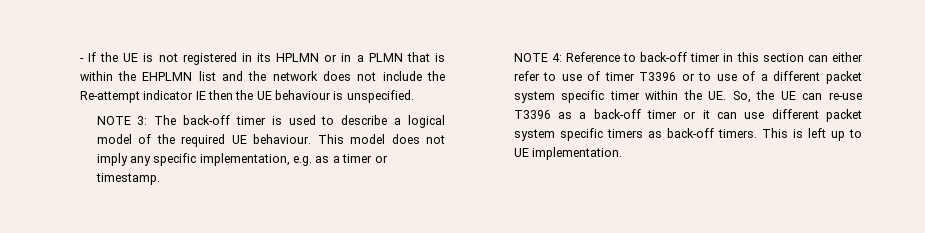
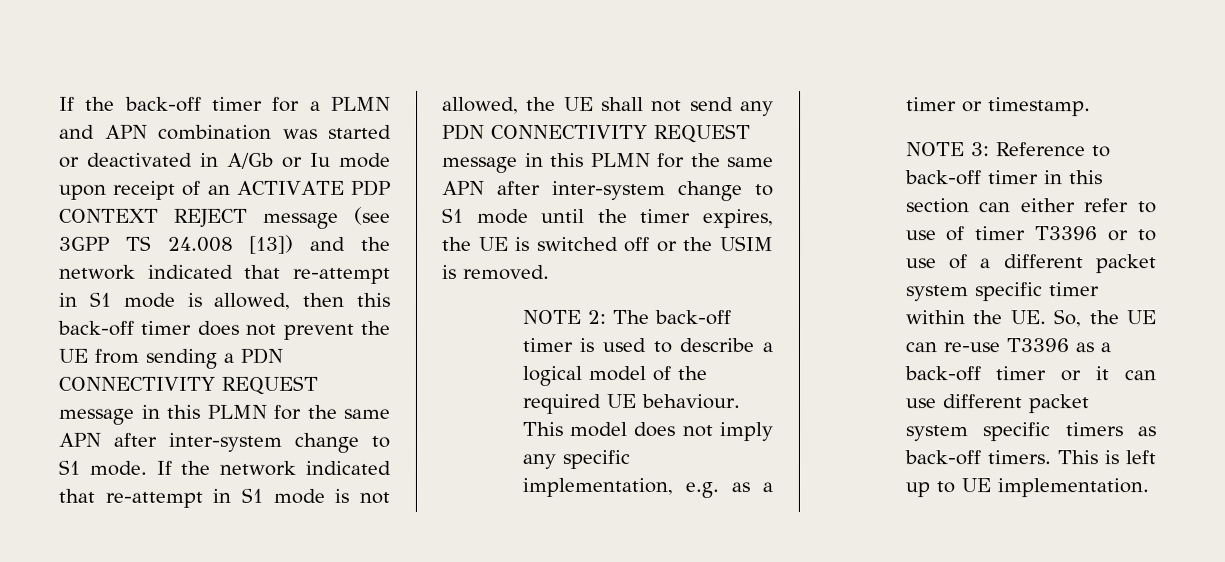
- - If the UE is not registered in its HPLMN or in a PLMN that is within the EHPLMN list and the network does not include the Re-attempt indicator IE then the UE behaviour is unspecified.
- NOTE 3: The back-off timer is used to describe a logical model of the required UE behaviour.
+ If the back-off timer for a PLMN and APN combination was started or deactivated in A/Gb or Iu mode upon receipt of an ACTIVATE PDP CONTEXT REJECT message (see 3GPP TS 24.008 [13]) and the network indicated that re-attempt in S1 mode is allowed, then this back-off timer does not prevent the UE from sending a PDN CONNECTIVITY REQUEST message in this PLMN for the same APN after inter-system change to S1 mode. If the network indicated that re-attempt in S1 mode is not allowed, the UE shall not send any PDN CONNECTIVITY REQUEST message in this PLMN for the same APN after inter-system change to S1 mode until the timer expires, the UE is switched off or the USIM is removed.
+ NOTE 2: The back-off timer is used to describe a logical model of the required UE behaviour.
- NOTE 4: Reference to back-off timer in this section can either refer to use of timer T3396 or to use of a different packet system specific timer within the UE. So, the UE can re-use T3396 as a back-off timer or it can use different packet system specific timers as back-off timers.
+ NOTE 3: Reference to back-off timer in this section can either refer to use of timer T3396 or to use of a different packet system specific timer within the UE. So, the UE can re-use T3396 as a back-off timer or it can use different packet system specific timers as back-off timers.

